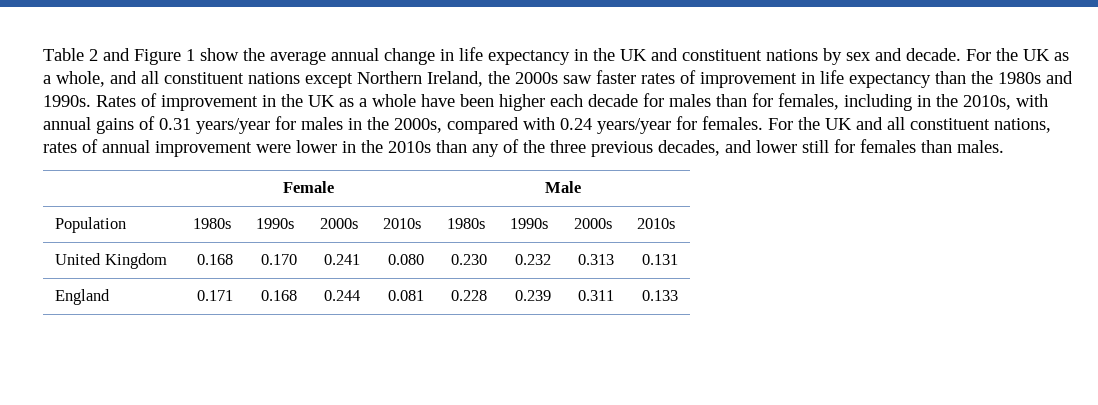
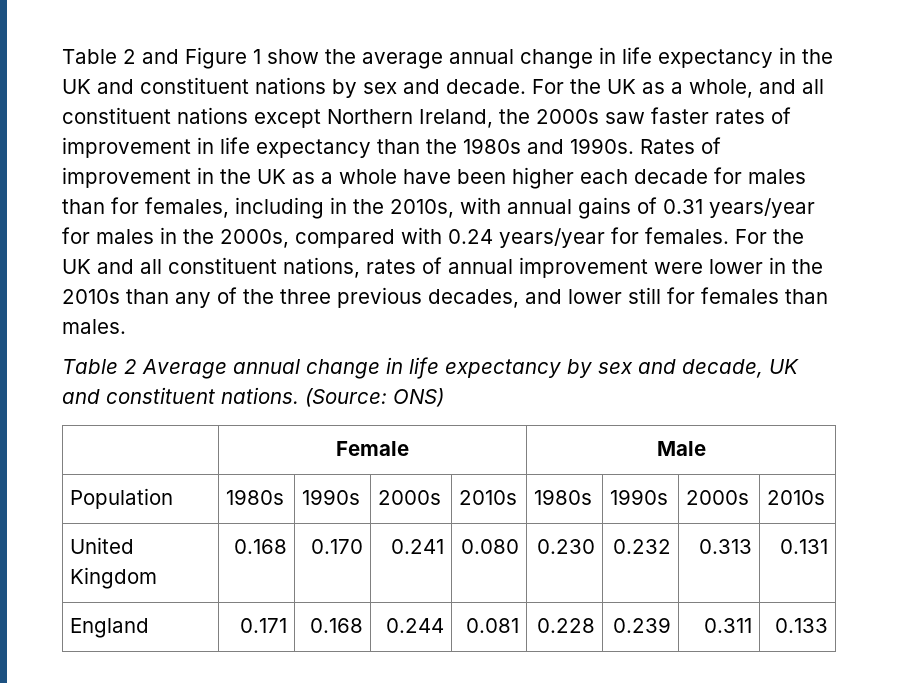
+ Table 2 Average annual change in life expectancy by sex and decade, UK and constituent nations. (Source: ONS)

